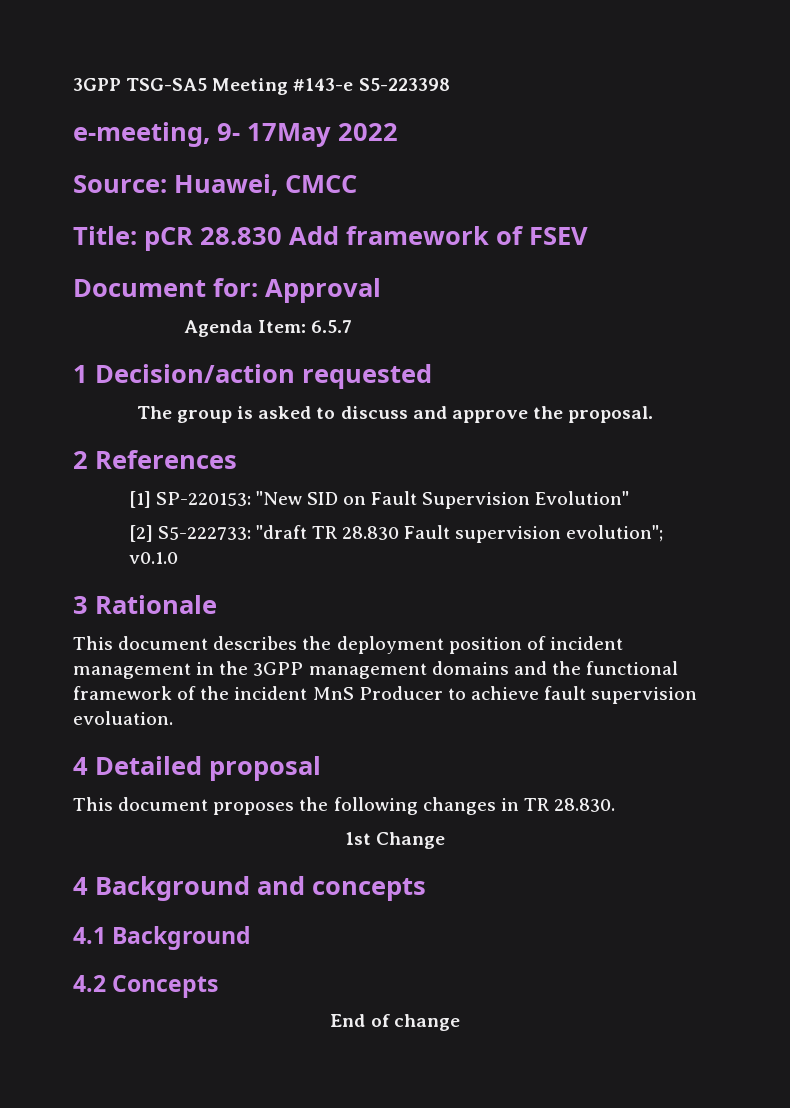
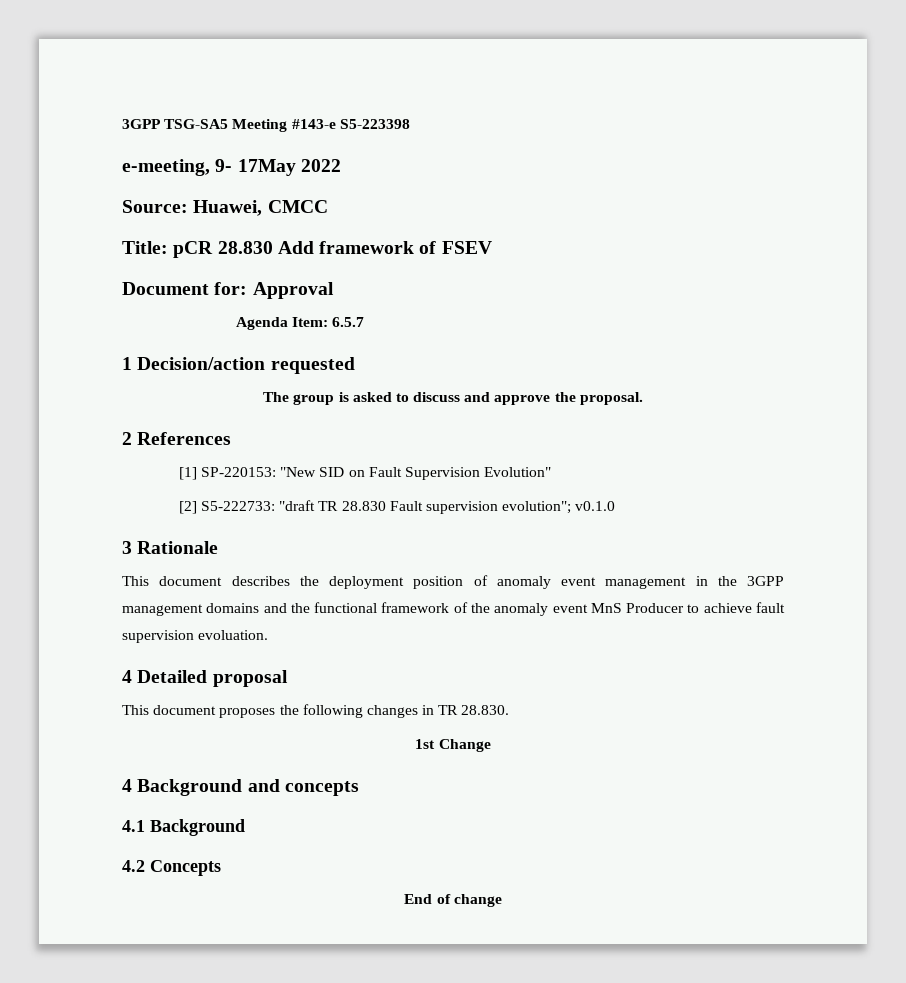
- This document describes the deployment position of incident management in the 3GPP management domains and the functional framework of the incident MnS Producer to achieve fault supervision evoluation.
+ This document describes the deployment position of anomaly event management in the 3GPP management domains and the functional framework of the anomaly event MnS Producer to achieve fault supervision evoluation.

